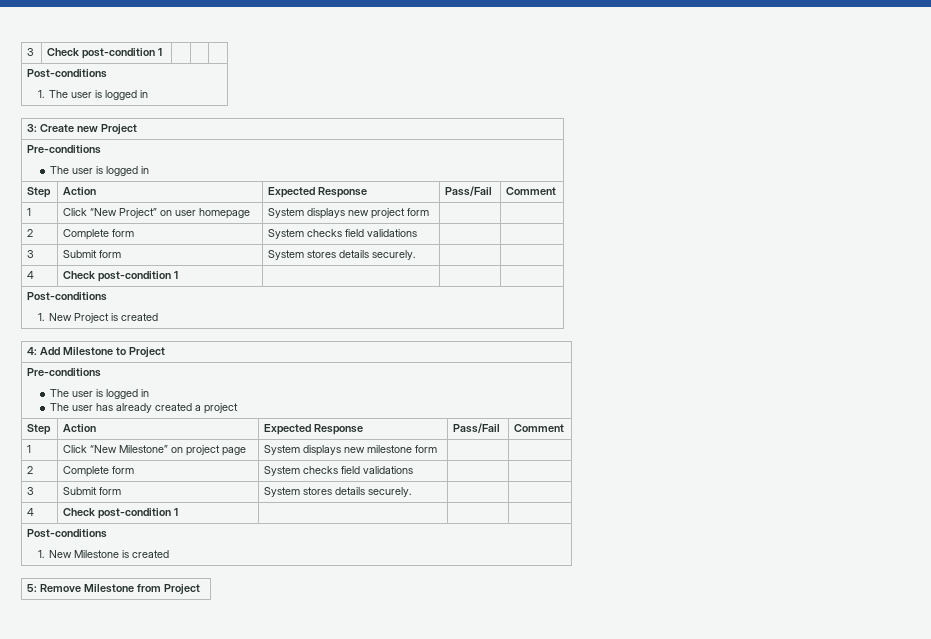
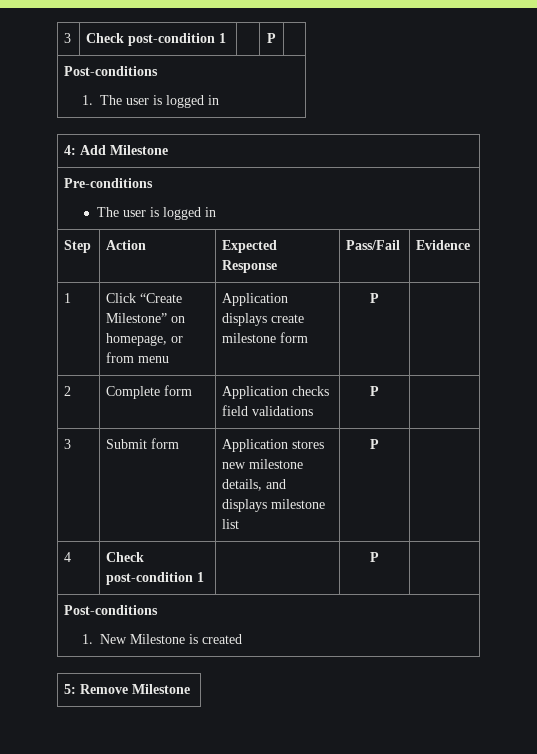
- 3 | Check post-condition 1 | | |
+ 3 | Check post-condition 1 | | P |
- 3: Create new Project
+ 4: Add Milestone
  Pre-conditions
  The user is logged in
- Step | Action | Expected Response | Pass/Fail | Comment
- 1 | Click “New Project” on user homepage | System displays new project form | |
- 2 | Complete form | System checks field validations | |
- 3 | Submit form | System stores details securely. | |
- 4 | Check post-condition 1 | | |
- Post-conditions
- 1. New Project is created
- 4: Add Milestone to Project
- Pre-conditions
- The user is logged in
- The user has already created a project
- Step | Action | Expected Response | Pass/Fail | Comment
- 1 | Click “New Milestone” on project page | System displays new milestone form | |
- 2 | Complete form | System checks field validations | |
- 3 | Submit form | System stores details securely. | |
- 4 | Check post-condition 1 | | |
+ Step | Action | Expected Response | Pass/Fail | Evidence
+ 1 | Click “Create Milestone” on homepage, or from menu | Application displays create milestone form | P |
+ 2 | Complete form | Application checks field validations | P |
+ 3 | Submit form | Application stores new milestone details, and displays milestone list | P |
+ 4 | Check post-condition 1 | | P |
- 5: Remove Milestone from Project
+ 5: Remove Milestone

